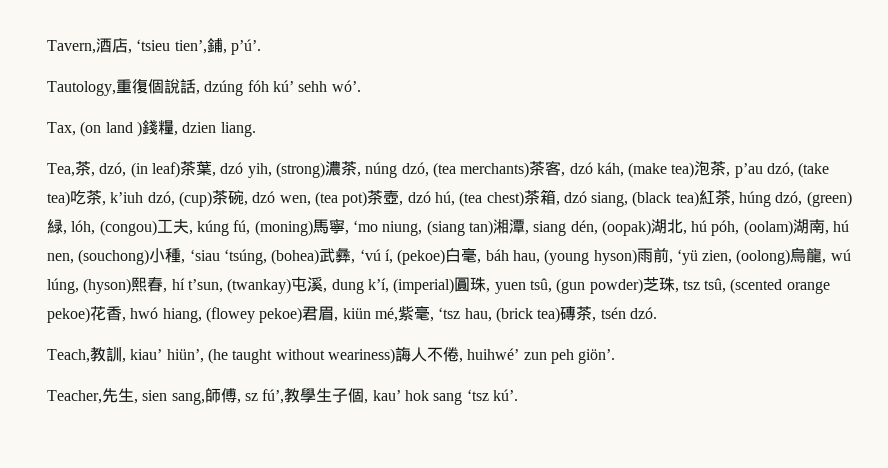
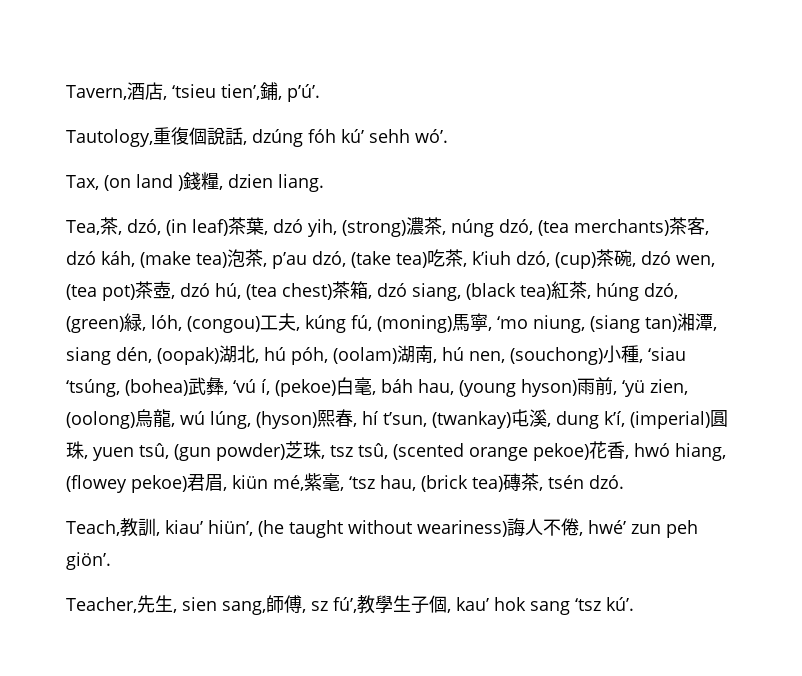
- Teach,教訓, kiau’ hiün’, (he taught without weariness)誨人不倦, huihwé’ zun peh giön’.
+ Teach,教訓, kiau’ hiün’, (he taught without weariness)誨人不倦, hwé’ zun peh giön’.

